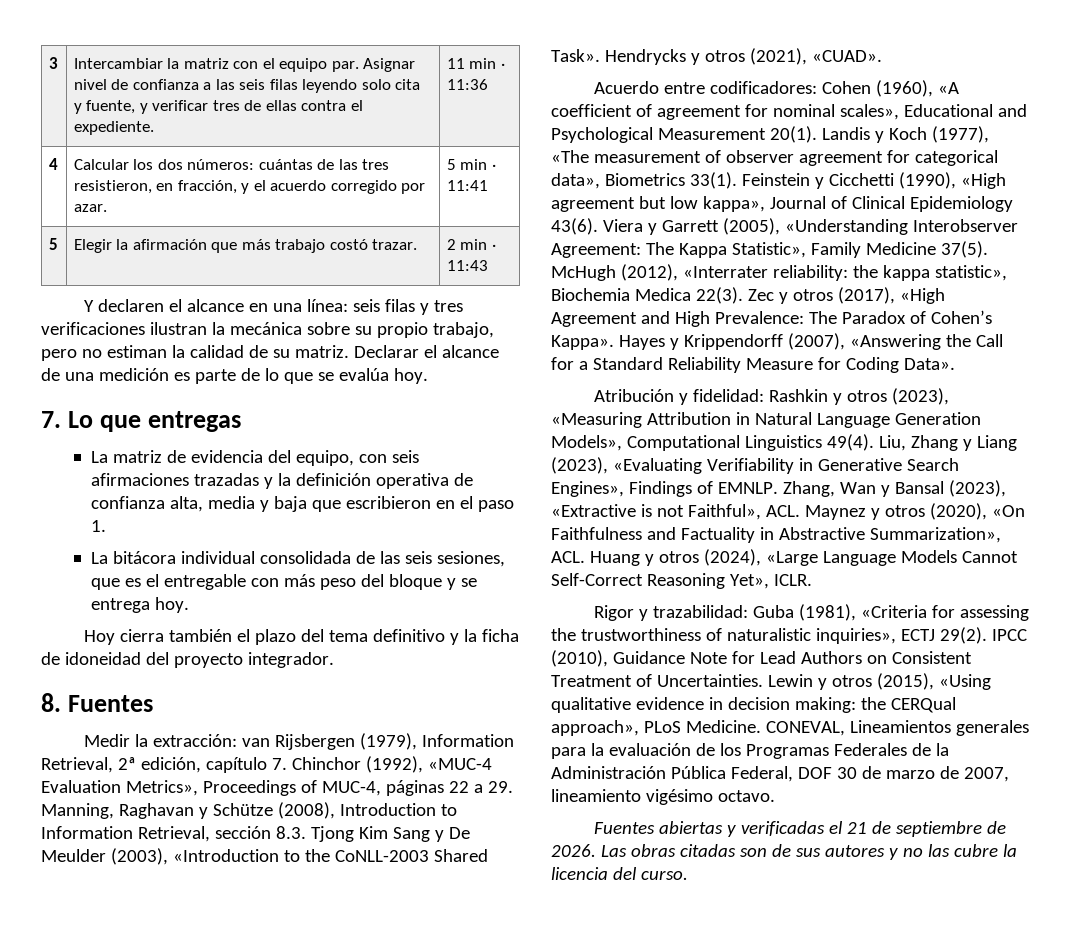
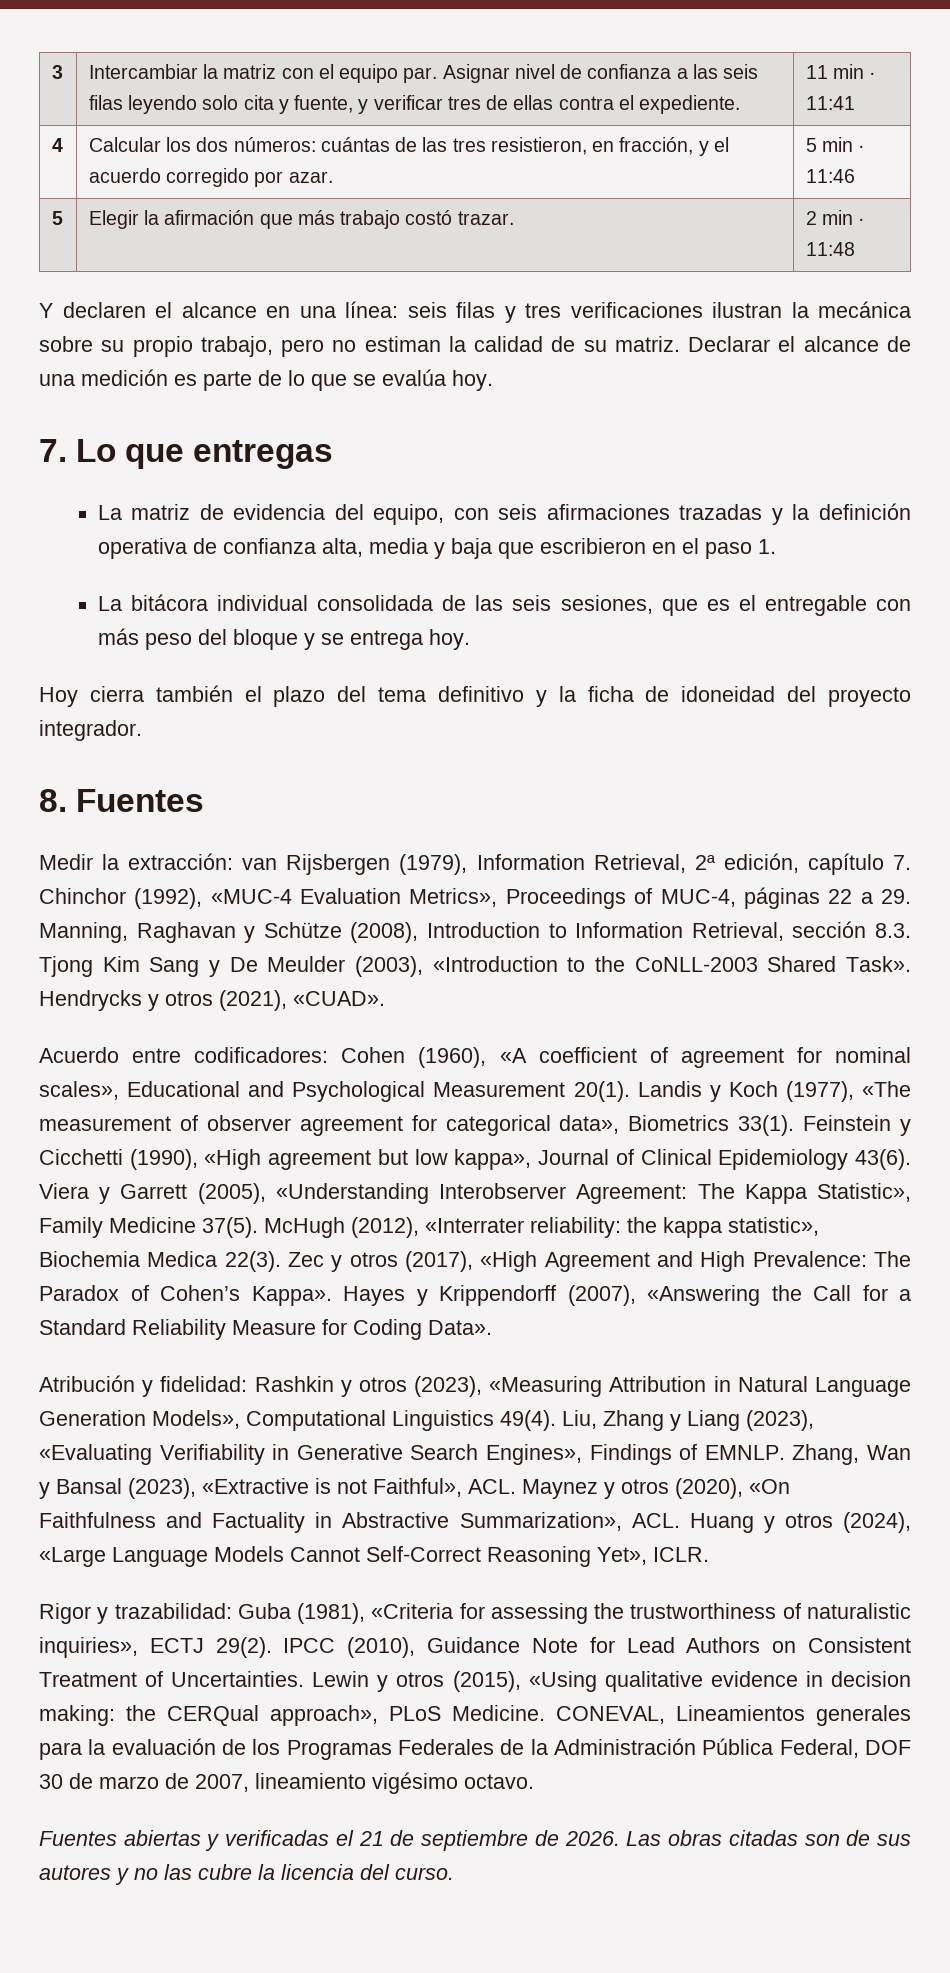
- 3 | Intercambiar la matriz con el equipo par. Asignar nivel de confianza a las seis filas leyendo solo cita y fuente, y verificar tres de ellas contra el expediente. | 11 min · 11:36
+ 3 | Intercambiar la matriz con el equipo par. Asignar nivel de confianza a las seis filas leyendo solo cita y fuente, y verificar tres de ellas contra el expediente. | 11 min · 11:41
- 4 | Calcular los dos números: cuántas de las tres resistieron, en fracción, y el acuerdo corregido por azar. | 5 min · 11:41
+ 4 | Calcular los dos números: cuántas de las tres resistieron, en fracción, y el acuerdo corregido por azar. | 5 min · 11:46
- 5 | Elegir la afirmación que más trabajo costó trazar. | 2 min · 11:43
+ 5 | Elegir la afirmación que más trabajo costó trazar. | 2 min · 11:48

